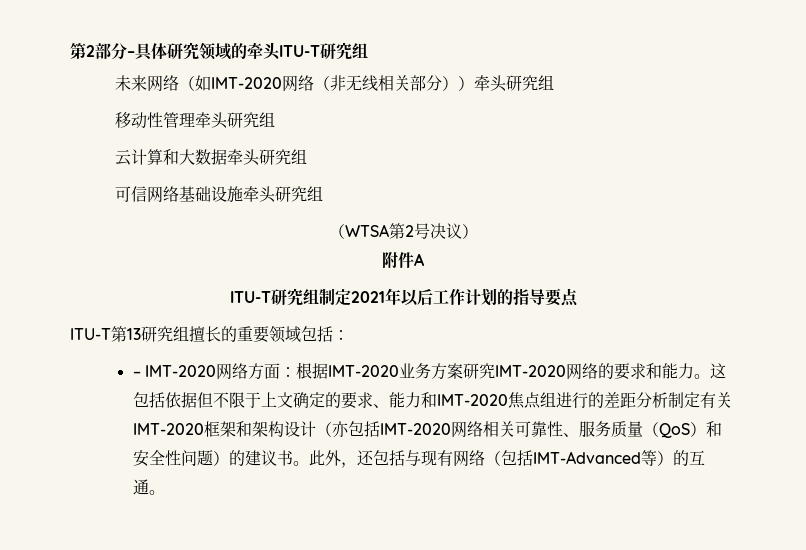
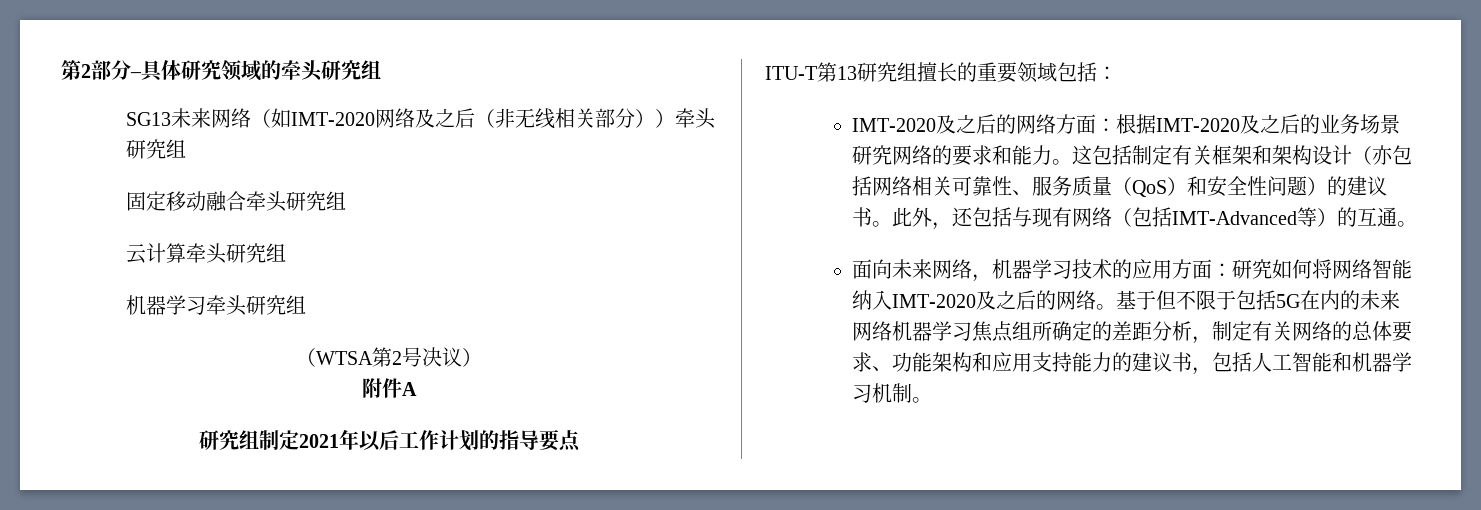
- 第2部分–具体研究领域的牵头ITU-T研究组
- 未来网络（如IMT-2020网络（非无线相关部分））牵头研究组
+ 第2部分–具体研究领域的牵头研究组
+ SG13未来网络（如IMT-2020网络及之后（非无线相关部分））牵头研究组
- 移动性管理牵头研究组
+ 固定移动融合牵头研究组
- 云计算和大数据牵头研究组
- 可信网络基础设施牵头研究组
+ 云计算牵头研究组
+ 机器学习牵头研究组
- ITU-T研究组制定2021年以后工作计划的指导要点
+ 研究组制定2021年以后工作计划的指导要点
- – IMT-2020网络方面：根据IMT-2020业务方案研究IMT-2020网络的要求和能力。
+ IMT-2020及之后的网络方面：根据IMT-2020及之后的业务场景研究网络的要求和能力。
- 这包括依据但不限于上文确定的要求、能力和IMT-2020焦点组进行的差距分析制定有关IMT-2020框架和架构设计（亦包括IMT-2020网络相关可靠性、服务质量（QoS）和安全性问题）的建议书。
+ 这包括制定有关框架和架构设计（亦包括网络相关可靠性、服务质量（QoS）和安全性问题）的建议书。
+ 面向未来网络，机器学习技术的应用方面：研究如何将网络智能纳入IMT-2020及之后的网络。基于但不限于包括5G在内的未来网络机器学习焦点组所确定的差距分析，制定有关网络的总体要求、功能架构和应用支持能力的建议书，包括人工智能和机器学习机制。

